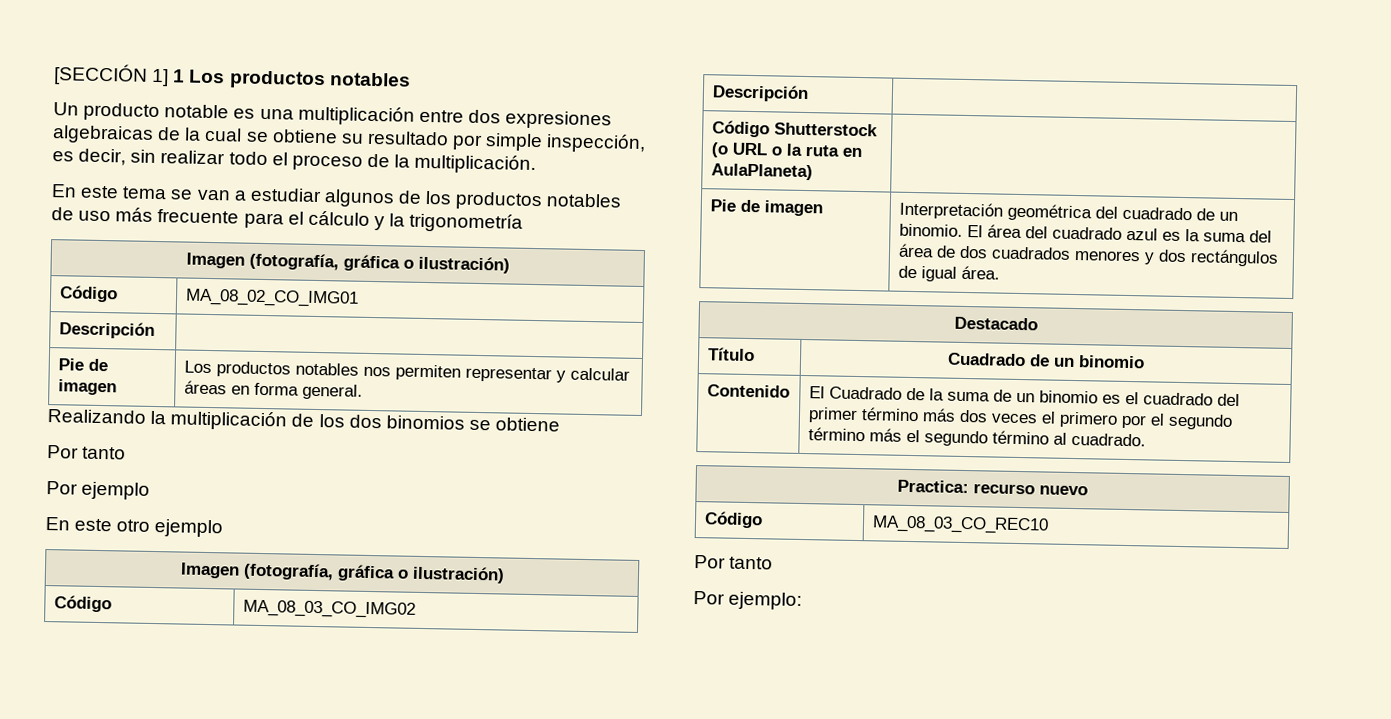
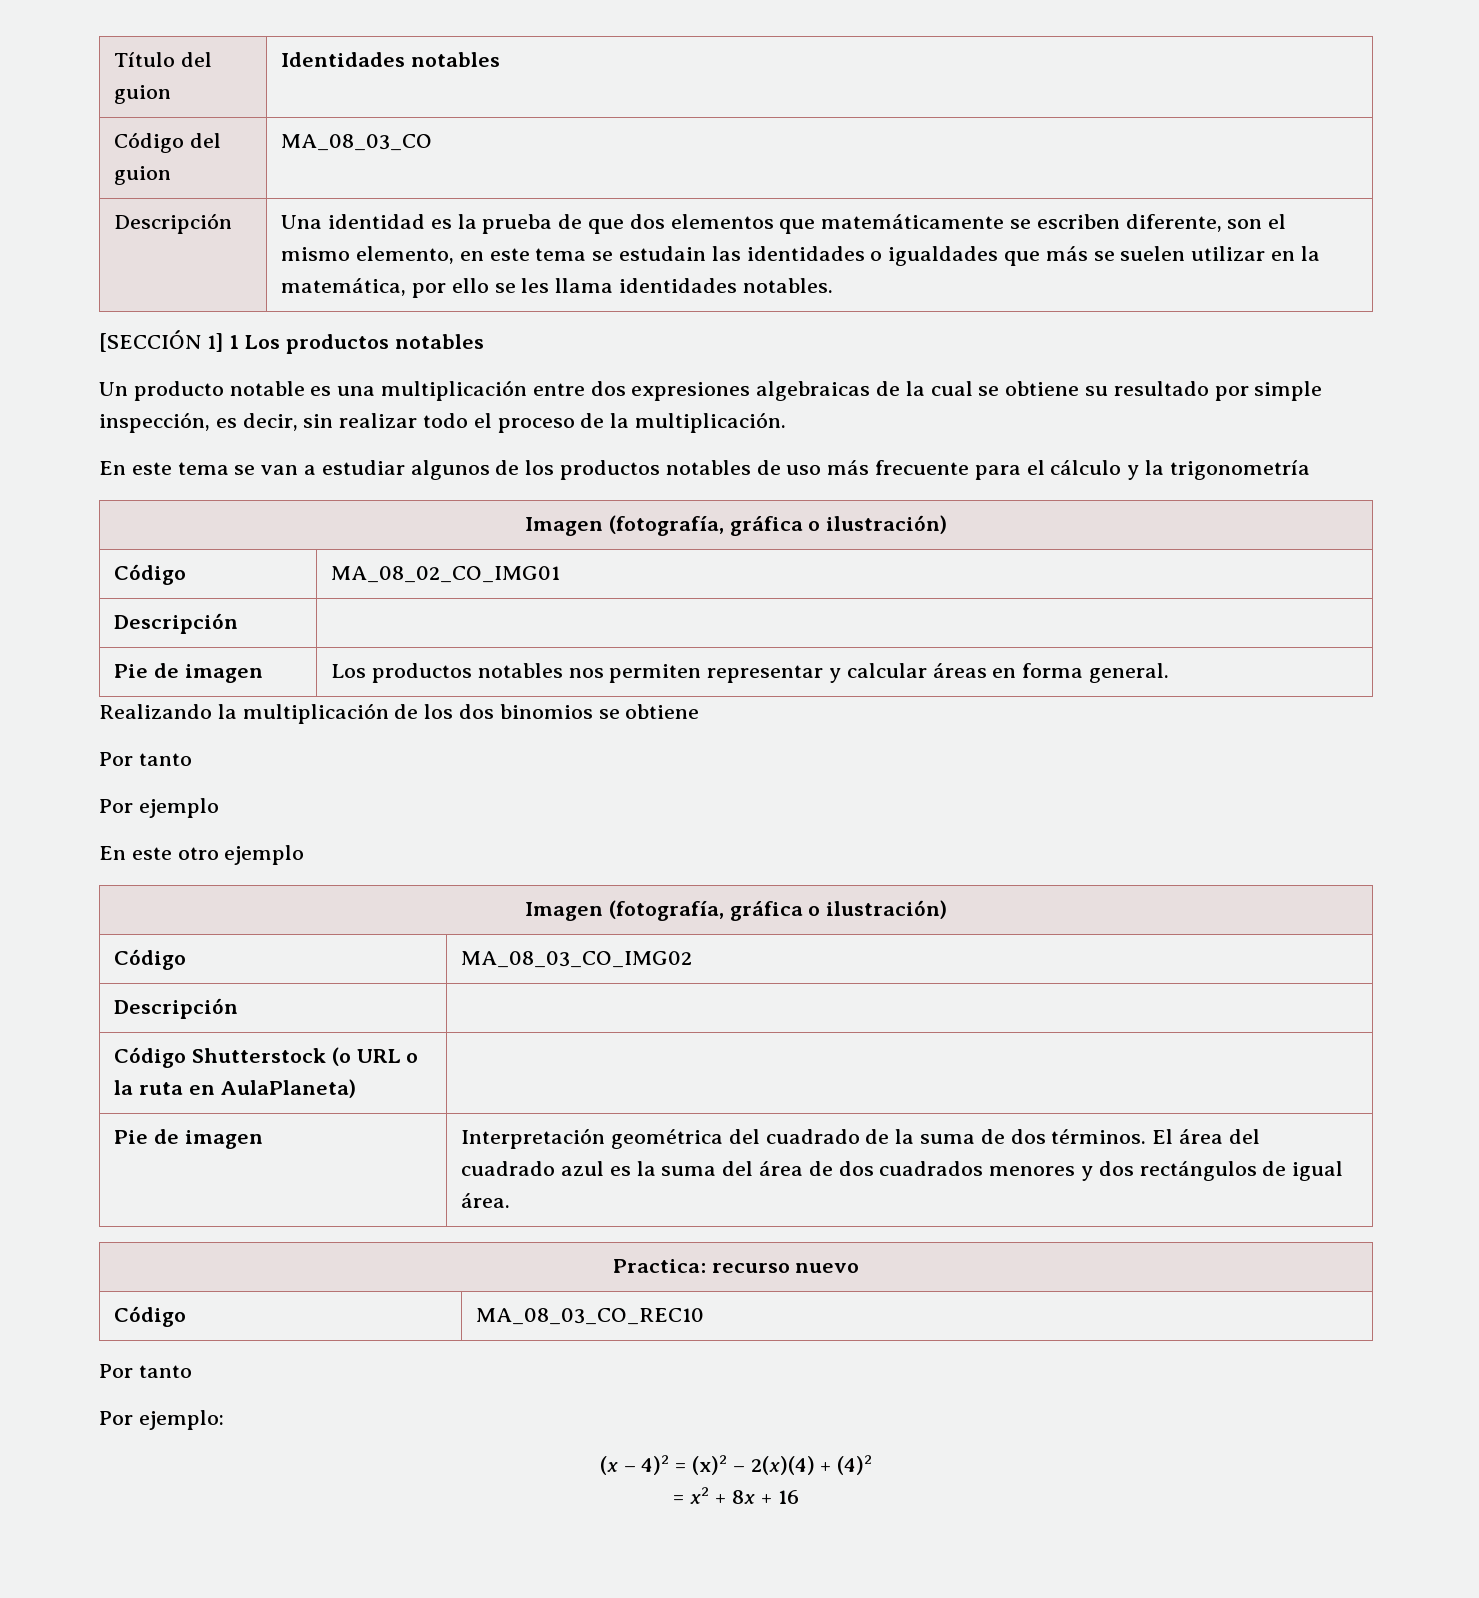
+ Título del guion | Identidades notables
+ Código del guion | MA_08_03_CO
+ Descripción | Una identidad es la prueba de que dos elementos que matemáticamente se escriben diferente, son el mismo elemento, en este tema se estudain las identidades o igualdades que más se suelen utilizar en la matemática, por ello se les llama identidades notables.
- Pie de imagen | Interpretación geométrica del cuadrado de un binomio. El área del cuadrado azul es la suma del área de dos cuadrados menores y dos rectángulos de igual área.
+ Pie de imagen | Interpretación geométrica del cuadrado de la suma de dos términos. El área del cuadrado azul es la suma del área de dos cuadrados menores y dos rectángulos de igual área.
- Destacado
- Título | Cuadrado de un binomio
- Contenido | El Cuadrado de la suma de un binomio es el cuadrado del primer término más dos veces el primero por el segundo término más el segundo término al cuadrado.
+ (x – 4)2 = (x)2 – 2(x)(4) + (4)2
+ = x2 + 8x + 16

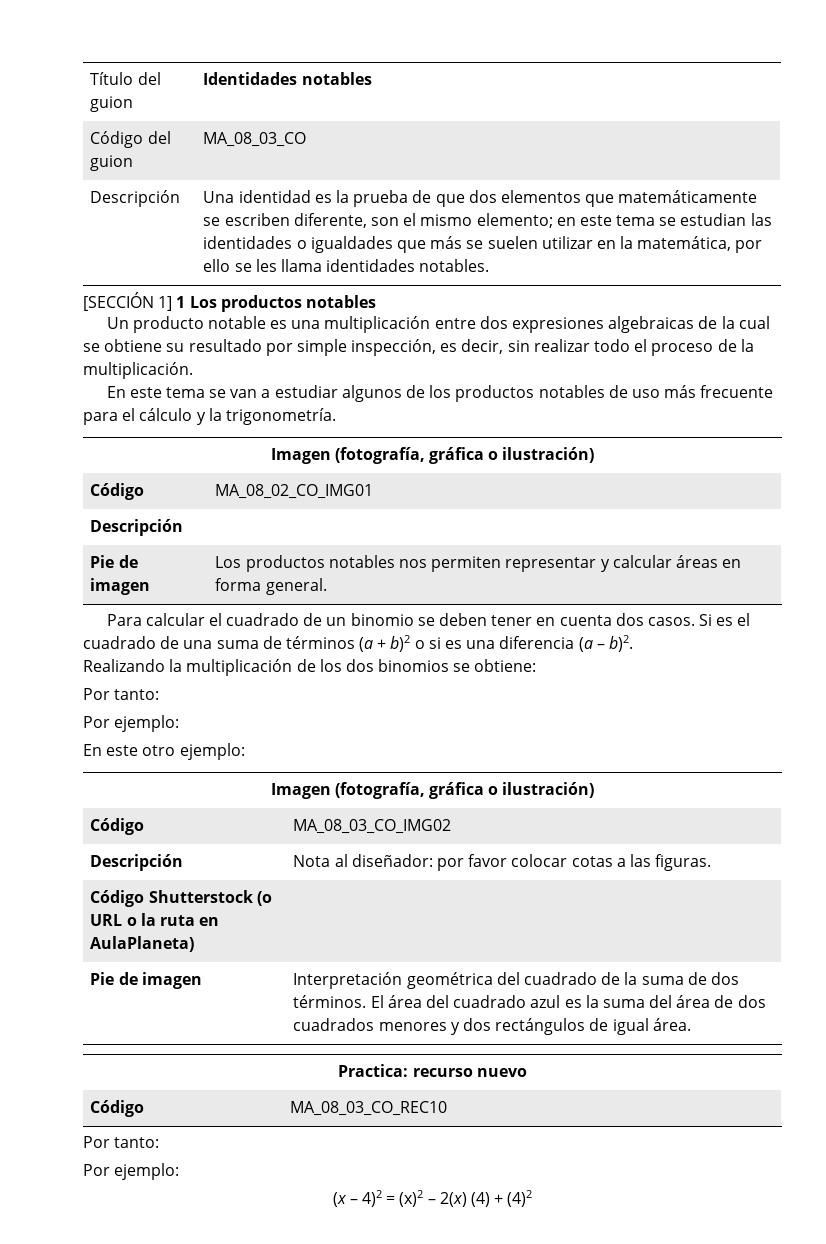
- Una identidad es la prueba de que dos elementos que matemáticamente se escriben diferente, son el mismo elemento, en este tema se estudain las identidades o igualdades que más se suelen utilizar en la matemática, por ello se les llama identidades notables.
+ Una identidad es la prueba de que dos elementos que matemáticamente se escriben diferente, son el mismo elemento; en este tema se estudian las identidades o igualdades que más se suelen utilizar en la matemática, por ello se les llama identidades notables.
- En este tema se van a estudiar algunos de los productos notables de uso más frecuente para el cálculo y la trigonometría
+ En este tema se van a estudiar algunos de los productos notables de uso más frecuente para el cálculo y la trigonometría.
+ Para calcular el cuadrado de un binomio se deben tener en cuenta dos casos. Si es el cuadrado de una suma de términos (a + b)2 o si es una diferencia (a – b)2.
- Realizando la multiplicación de los dos binomios se obtiene
- Por tanto
- Por ejemplo
+ Realizando la multiplicación de los dos binomios se obtiene:
+ Por tanto:
+ Por ejemplo:
- En este otro ejemplo
+ En este otro ejemplo:
  Código | MA_08_03_CO_IMG02
- Descripción |
+ Descripción | Nota al diseñador: por favor colocar cotas a las figuras.
  Código | MA_08_03_CO_REC10
- Por tanto
+ Por tanto:
- (x – 4)2 = (x)2 – 2(x)(4) + (4)2
+ (x – 4)2 = (x)2 – 2(x) (4) + (4)2
- = x2 + 8x + 16

